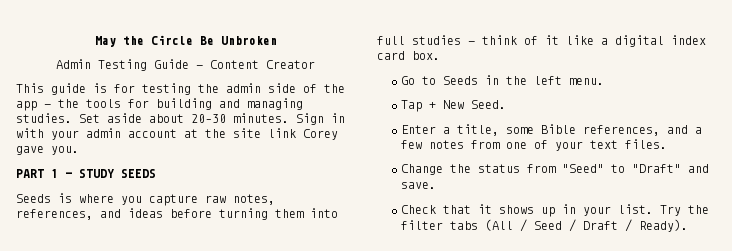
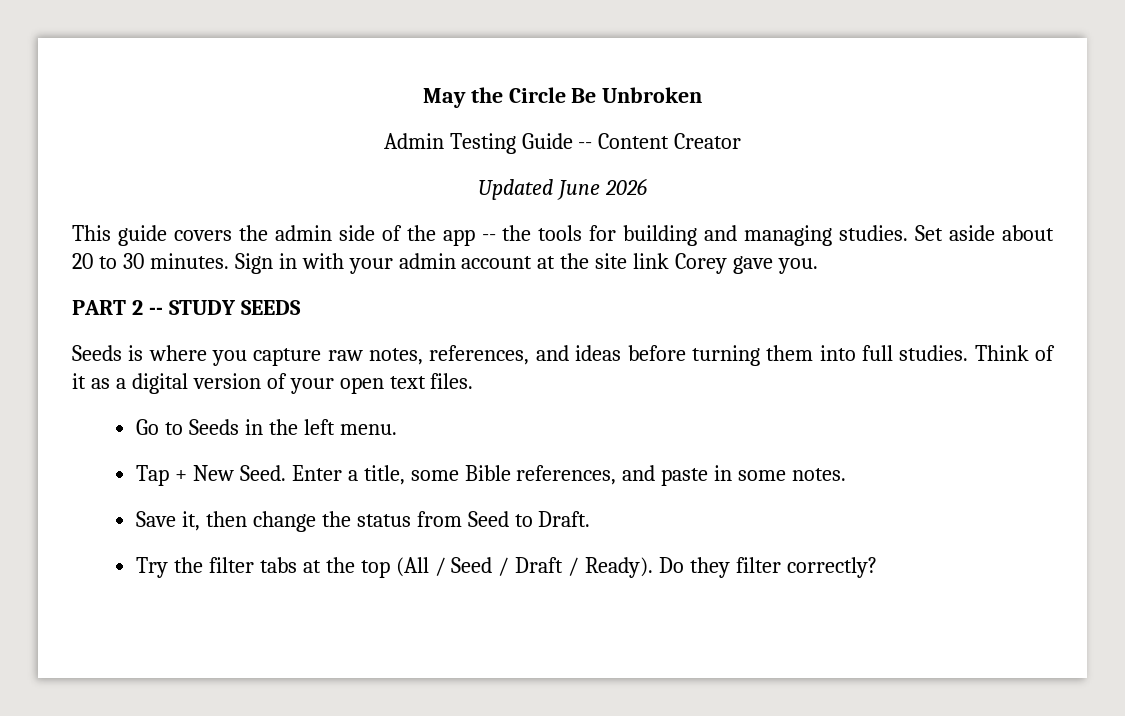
- Admin Testing Guide — Content Creator
+ Admin Testing Guide -- Content Creator
+ Updated June 2026
- This guide is for testing the admin side of the app — the tools for building and managing studies.
+ This guide covers the admin side of the app -- the tools for building and managing studies.
- Set aside about 20–30 minutes.
+ Set aside about 20 to 30 minutes.
- PART 1 — STUDY SEEDS
+ PART 2 -- STUDY SEEDS
- Seeds is where you capture raw notes, references, and ideas before turning them into full studies — think of it like a digital index card box.
+ Seeds is where you capture raw notes, references, and ideas before turning them into full studies. Think of it as a digital version of your open text files.
- Tap + New Seed.
- Enter a title, some Bible references, and a few notes from one of your text files.
- Change the status from "Seed" to "Draft" and save.
- Check that it shows up in your list. Try the filter tabs (All / Seed / Draft / Ready).
+ Tap + New Seed. Enter a title, some Bible references, and paste in some notes.
+ Save it, then change the status from Seed to Draft.
+ Try the filter tabs at the top (All / Seed / Draft / Ready).
+ Do they filter correctly?

